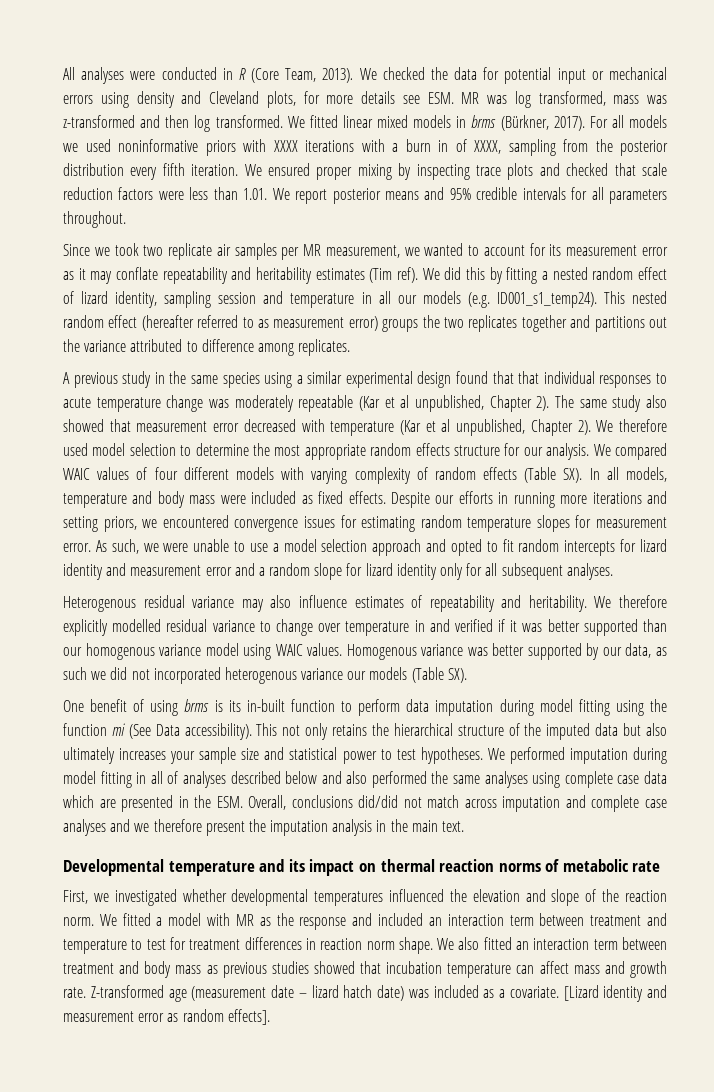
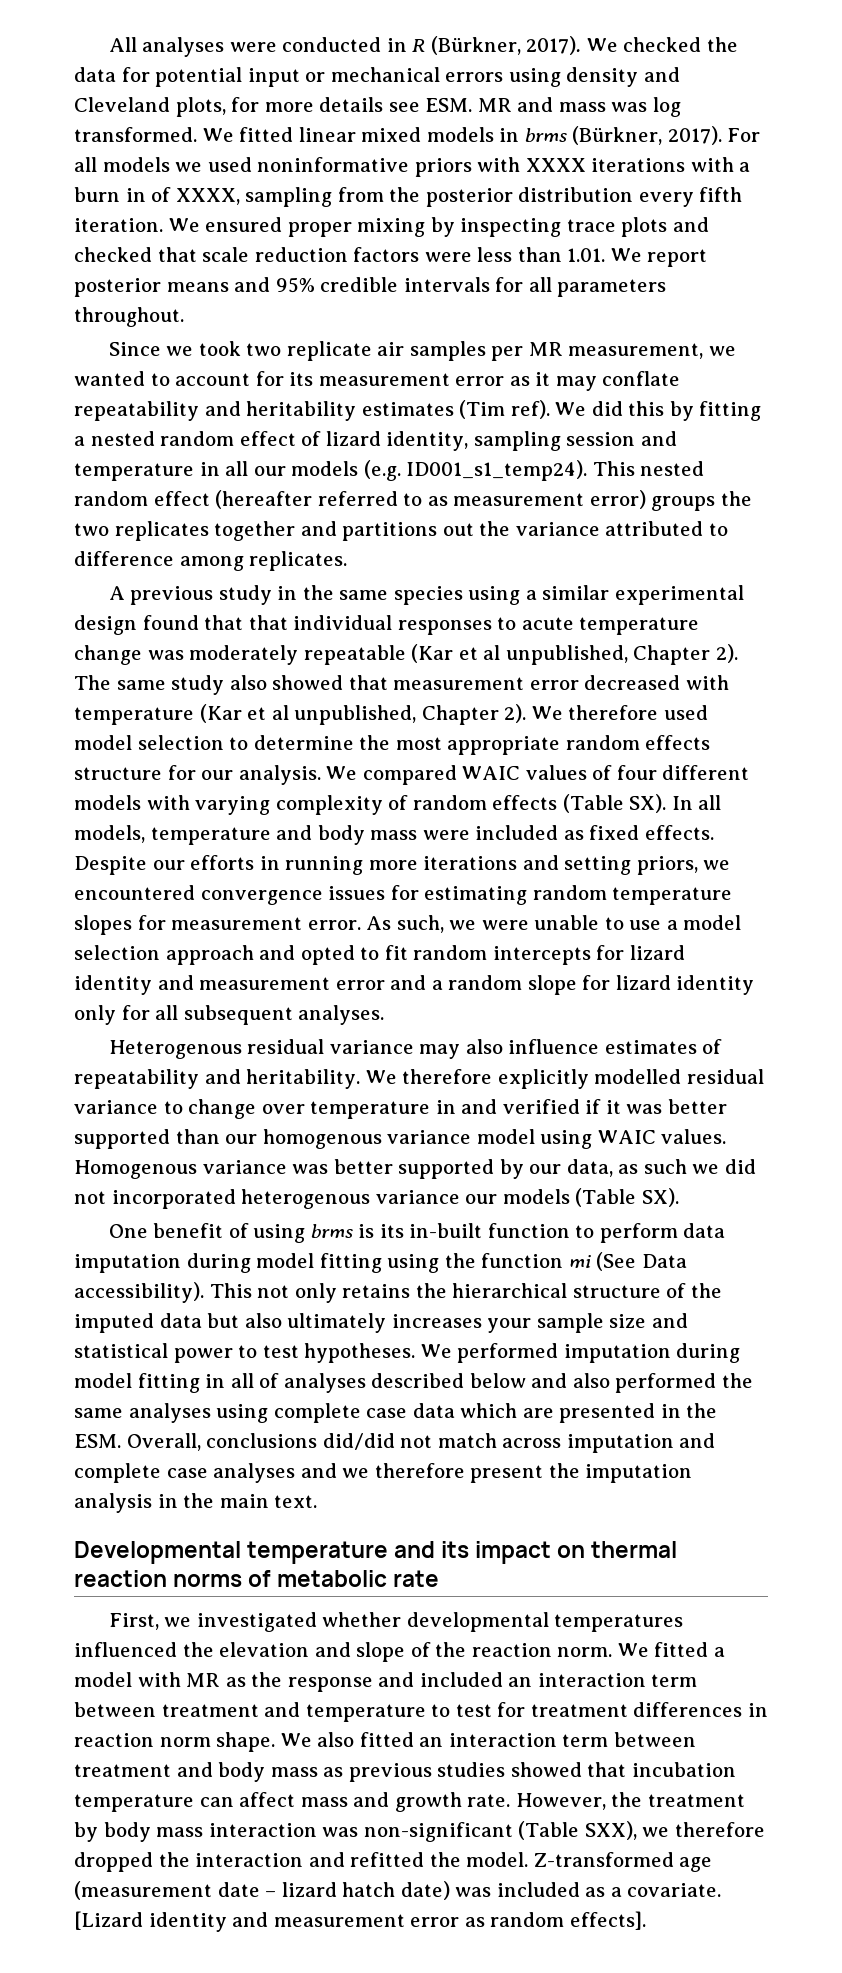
- All analyses were conducted in R (Core Team, 2013).
+ All analyses were conducted in R (Bürkner, 2017).
- We checked the data for potential input or mechanical errors using density and Cleveland plots, for more details see ESM. MR was log transformed, mass was z-transformed and then log transformed.
+ We checked the data for potential input or mechanical errors using density and Cleveland plots, for more details see ESM. MR and mass was log transformed.
+ However, the treatment by body mass interaction was non-significant (Table SXX), we therefore dropped the interaction and refitted the model.

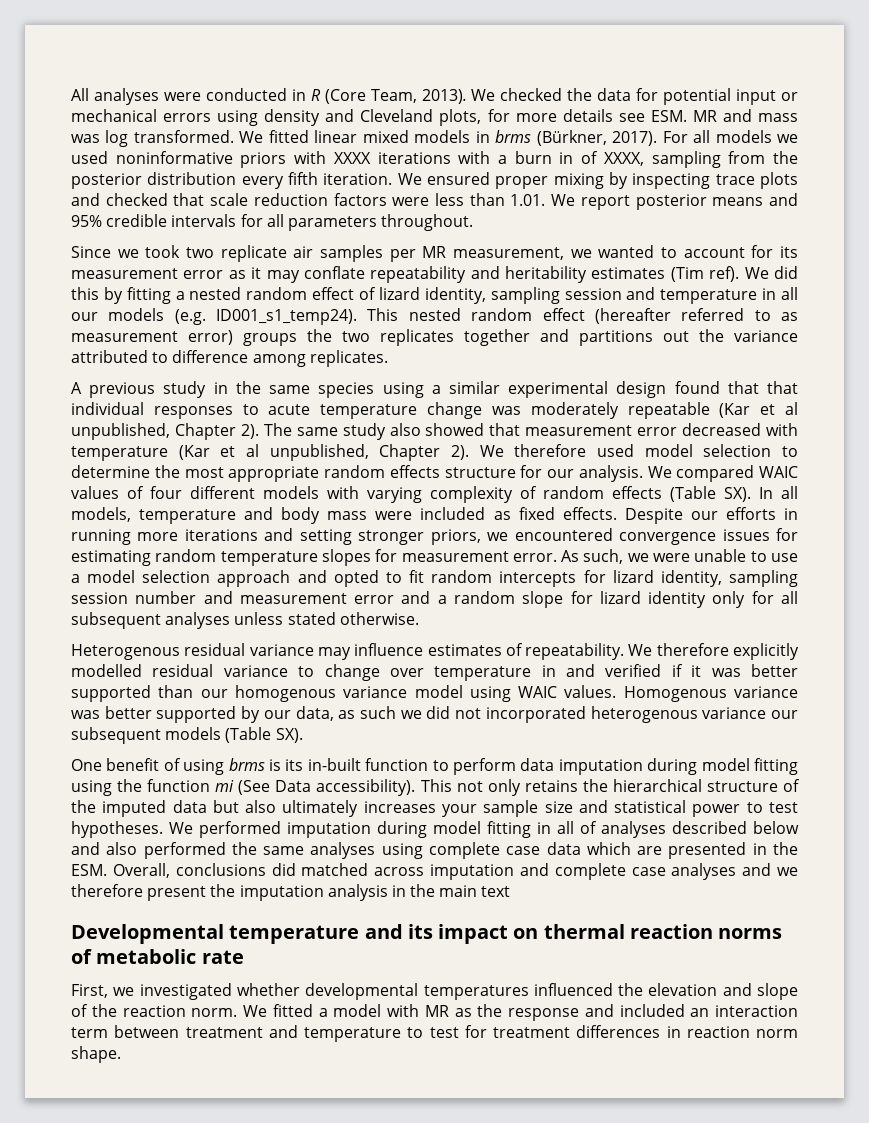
- All analyses were conducted in R (Bürkner, 2017).
+ All analyses were conducted in R (Core Team, 2013).
- Despite our efforts in running more iterations and setting priors, we encountered convergence issues for estimating random temperature slopes for measurement error.
+ Despite our efforts in running more iterations and setting stronger priors, we encountered convergence issues for estimating random temperature slopes for measurement error.
- As such, we were unable to use a model selection approach and opted to fit random intercepts for lizard identity and measurement error and a random slope for lizard identity only for all subsequent analyses.
+ As such, we were unable to use a model selection approach and opted to fit random intercepts for lizard identity, sampling session number and measurement error and a random slope for lizard identity only for all subsequent analyses unless stated otherwise.
- Heterogenous residual variance may also influence estimates of repeatability and heritability.
+ Heterogenous residual variance may influence estimates of repeatability.
- Homogenous variance was better supported by our data, as such we did not incorporated heterogenous variance our models (Table SX).
+ Homogenous variance was better supported by our data, as such we did not incorporated heterogenous variance our subsequent models (Table SX).
- We performed imputation during model fitting in all of analyses described below and also performed the same analyses using complete case data which are presented in the ESM. Overall, conclusions did/did not match across imputation and complete case analyses and we therefore present the imputation analysis in the main text.
+ We performed imputation during model fitting in all of analyses described below and also performed the same analyses using complete case data which are presented in the ESM. Overall, conclusions did matched across imputation and complete case analyses and we therefore present the imputation analysis in the main text
- We also fitted an interaction term between treatment and body mass as previous studies showed that incubation temperature can affect mass and growth rate. However, the treatment by body mass interaction was non-significant (Table SXX), we therefore dropped the interaction and refitted the model. Z-transformed age (measurement date – lizard hatch date) was included as a covariate. [Lizard identity and measurement error as random effects].

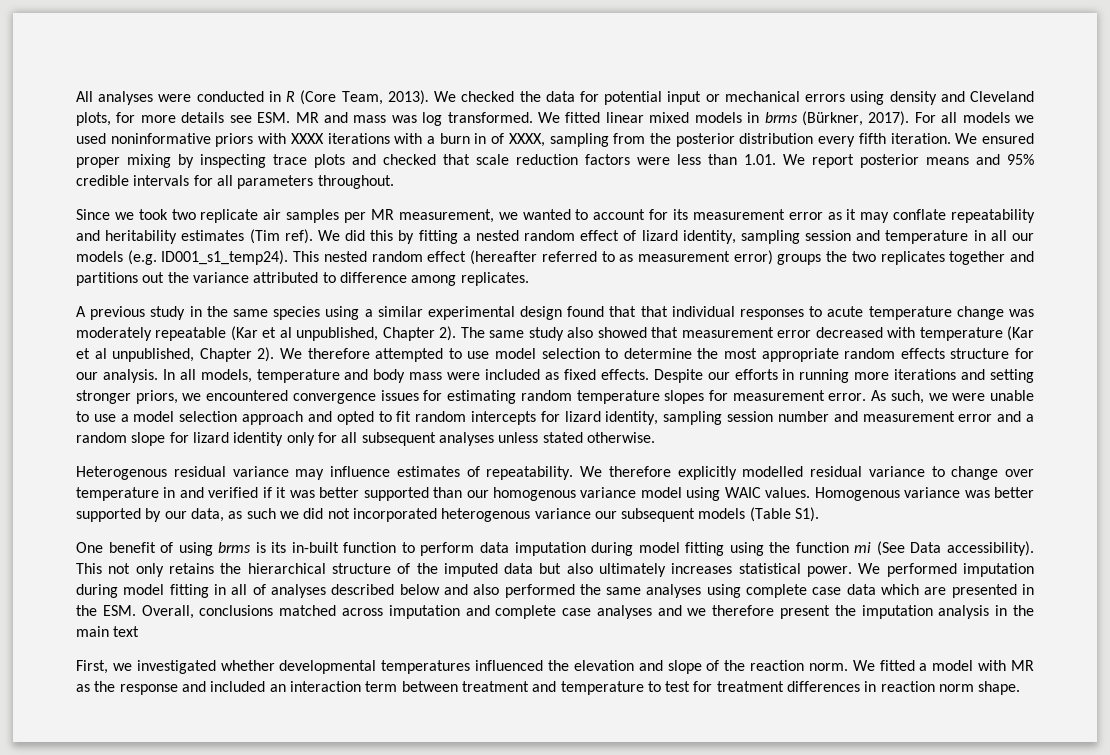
- We therefore used model selection to determine the most appropriate random effects structure for our analysis.
+ We therefore attempted to use model selection to determine the most appropriate random effects structure for our analysis.
- We compared WAIC values of four different models with varying complexity of random effects (Table SX). In all models, temperature and body mass were included as fixed effects.
+ In all models, temperature and body mass were included as fixed effects.
- Homogenous variance was better supported by our data, as such we did not incorporated heterogenous variance our subsequent models (Table SX).
+ Homogenous variance was better supported by our data, as such we did not incorporated heterogenous variance our subsequent models (Table S1).
- This not only retains the hierarchical structure of the imputed data but also ultimately increases your sample size and statistical power to test hypotheses.
+ This not only retains the hierarchical structure of the imputed data but also ultimately increases statistical power.
- We performed imputation during model fitting in all of analyses described below and also performed the same analyses using complete case data which are presented in the ESM. Overall, conclusions did matched across imputation and complete case analyses and we therefore present the imputation analysis in the main text
+ We performed imputation during model fitting in all of analyses described below and also performed the same analyses using complete case data which are presented in the ESM. Overall, conclusions matched across imputation and complete case analyses and we therefore present the imputation analysis in the main text
- Developmental temperature and its impact on thermal reaction norms of metabolic rate

